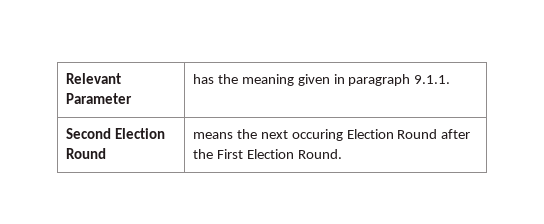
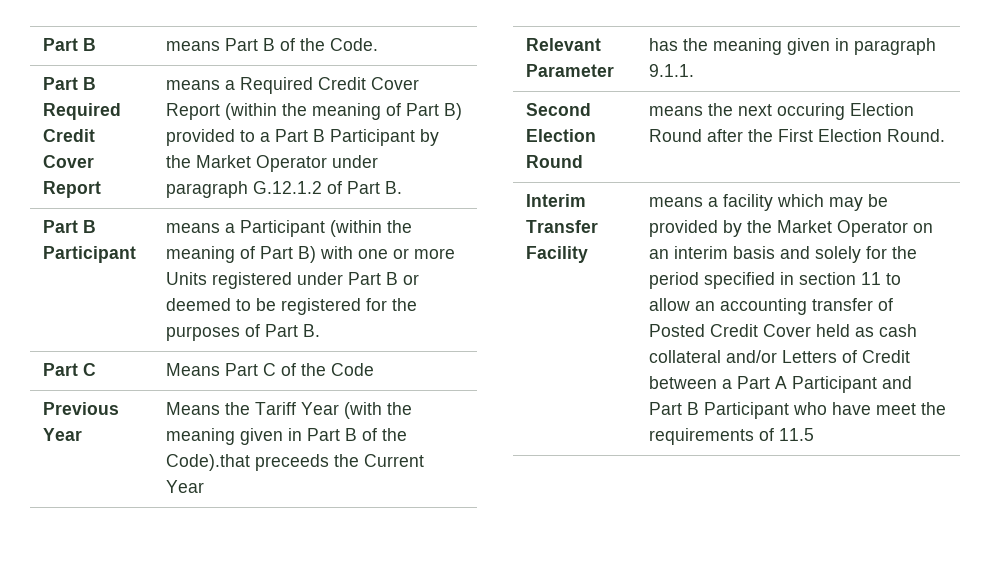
+ Part B | means Part B of the Code.
+ Part B Required Credit Cover Report | means a Required Credit Cover Report (within the meaning of Part B) provided to a Part B Participant by the Market Operator under paragraph G.12.1.2 of Part B.
+ Part B Participant | means a Participant (within the meaning of Part B) with one or more Units registered under Part B or deemed to be registered for the purposes of Part B.
+ Part C | Means Part C of the Code
+ Previous Year | Means the Tariff Year (with the meaning given in Part B of the Code).that preceeds the Current Year
+ Interim Transfer Facility | means a facility which may be provided by the Market Operator on an interim basis and solely for the period specified in section 11 to allow an accounting transfer of Posted Credit Cover held as cash collateral and/or Letters of Credit between a Part A Participant and Part B Participant who have meet the requirements of 11.5

